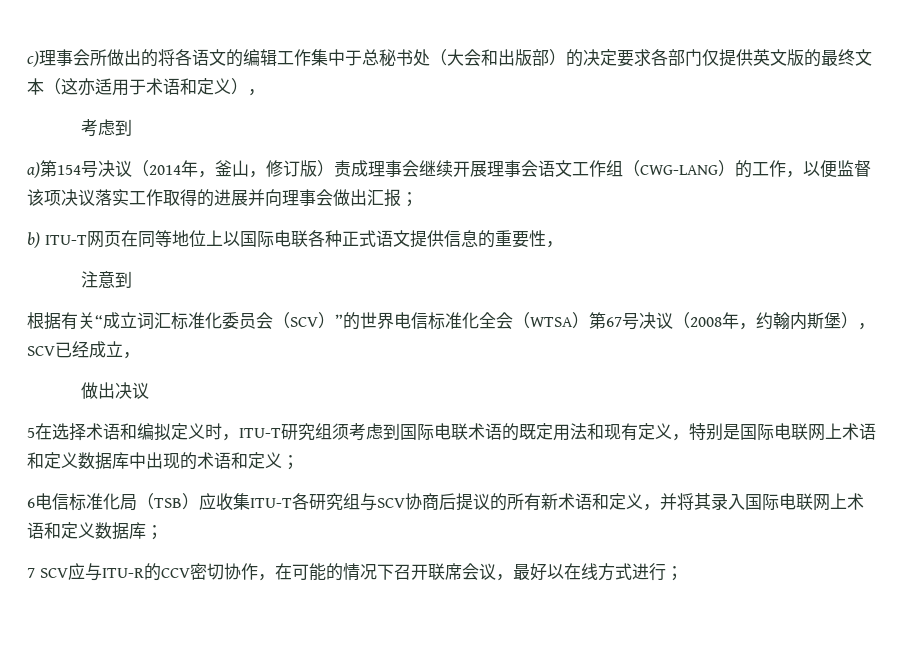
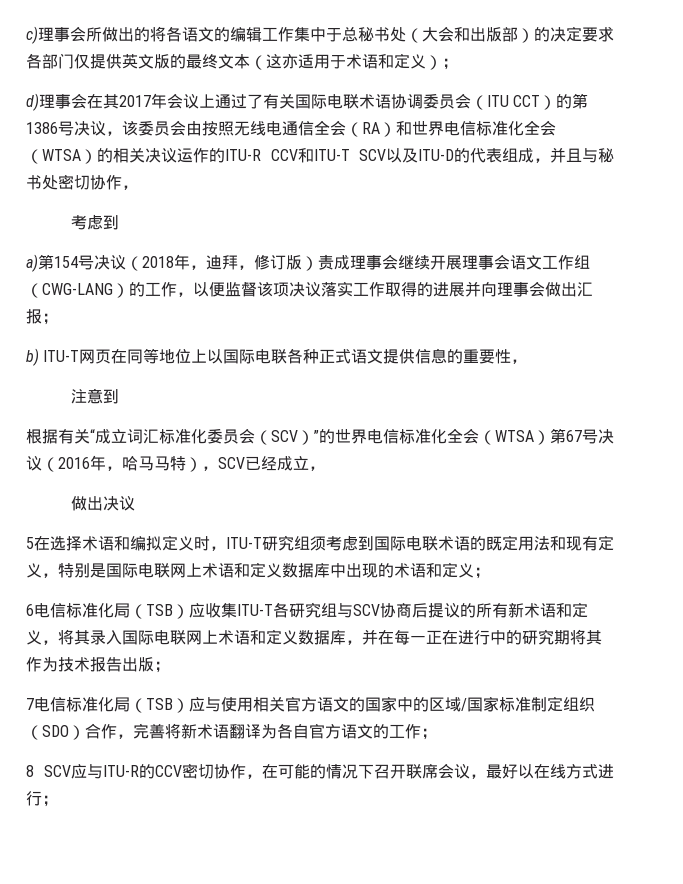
- c)理事会所做出的将各语文的编辑工作集中于总秘书处（大会和出版部）的决定要求各部门仅提供英文版的最终文本（这亦适用于术语和定义），
+ c)理事会所做出的将各语文的编辑工作集中于总秘书处（大会和出版部）的决定要求各部门仅提供英文版的最终文本（这亦适用于术语和定义）；
+ d)理事会在其2017年会议上通过了有关国际电联术语协调委员会（ITU CCT）的第1386号决议，该委员会由按照无线电通信全会（RA）和世界电信标准化全会（WTSA）的相关决议运作的ITU-R CCV和ITU-T SCV以及ITU-D的代表组成，并且与秘书处密切协作，
- a)第154号决议（2014年，釜山，修订版）责成理事会继续开展理事会语文工作组（CWG-LANG）的工作，以便监督该项决议落实工作取得的进展并向理事会做出汇报；
+ a)第154号决议（2018年，迪拜，修订版）责成理事会继续开展理事会语文工作组（CWG-LANG）的工作，以便监督该项决议落实工作取得的进展并向理事会做出汇报；
- 根据有关“成立词汇标准化委员会（SCV）”的世界电信标准化全会（WTSA）第67号决议（2008年，约翰内斯堡），SCV已经成立，
+ 根据有关“成立词汇标准化委员会（SCV）”的世界电信标准化全会（WTSA）第67号决议（2016年，哈马马特），SCV已经成立，
- 6电信标准化局（TSB）应收集ITU-T各研究组与SCV协商后提议的所有新术语和定义，并将其录入国际电联网上术语和定义数据库；
- 7 SCV应与ITU-R的CCV密切协作，在可能的情况下召开联席会议，最好以在线方式进行；
+ 6电信标准化局（TSB）应收集ITU-T各研究组与SCV协商后提议的所有新术语和定义，将其录入国际电联网上术语和定义数据库，并在每一正在进行中的研究期将其作为技术报告出版；
+ 7电信标准化局（TSB）应与使用相关官方语文的国家中的区域/国家标准制定组织（SDO）合作，完善将新术语翻译为各自官方语文的工作；
+ 8 SCV应与ITU-R的CCV密切协作，在可能的情况下召开联席会议，最好以在线方式进行；

